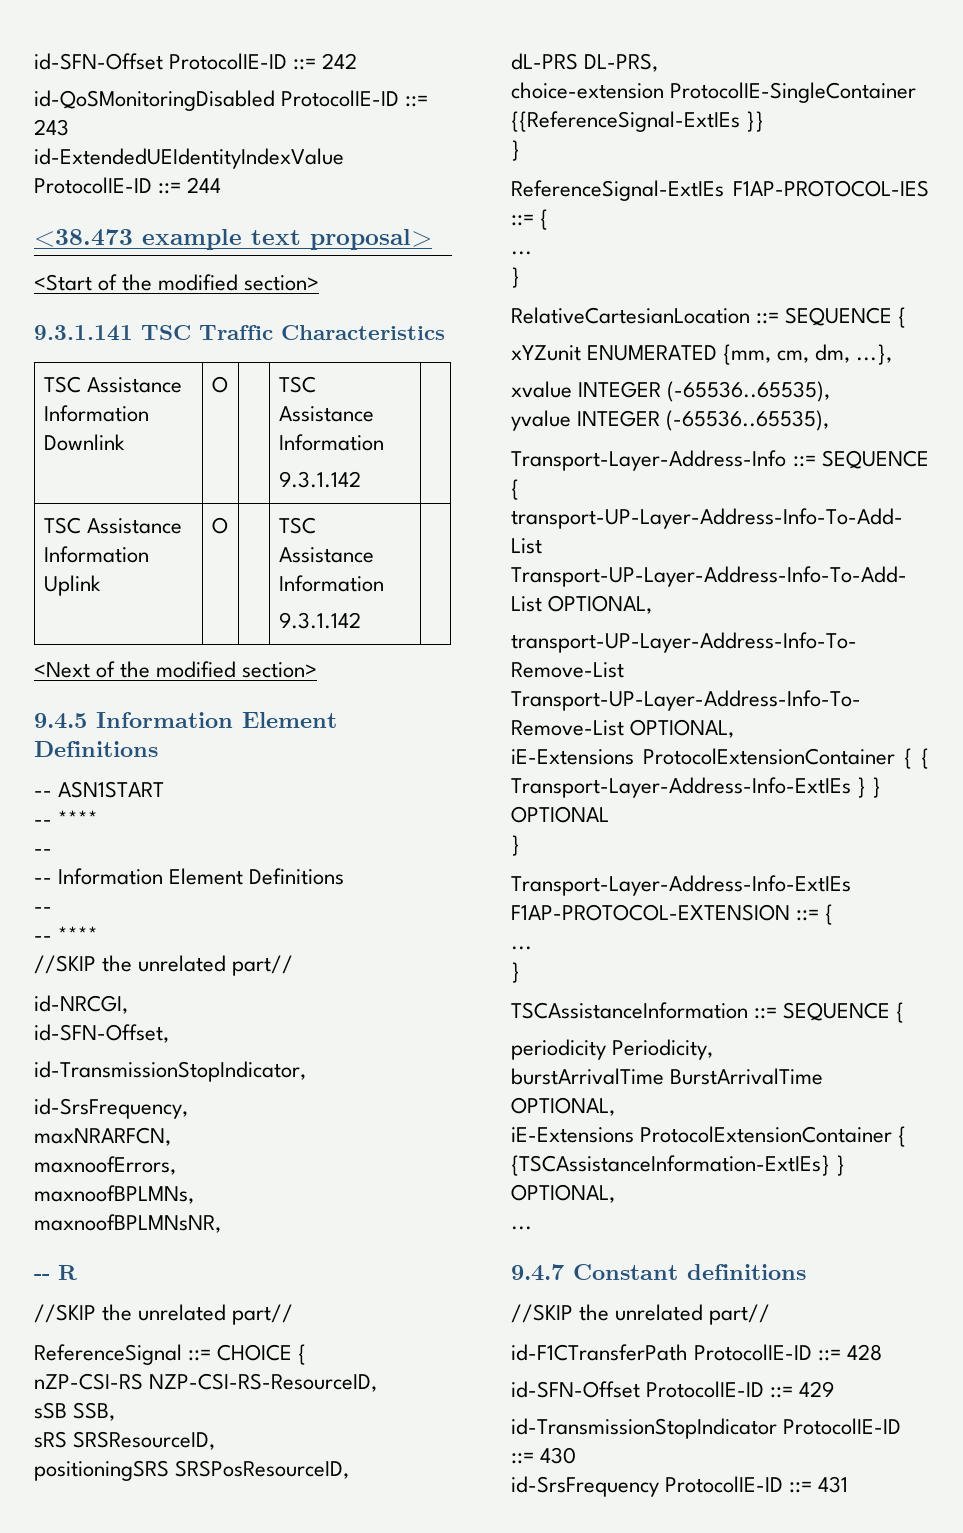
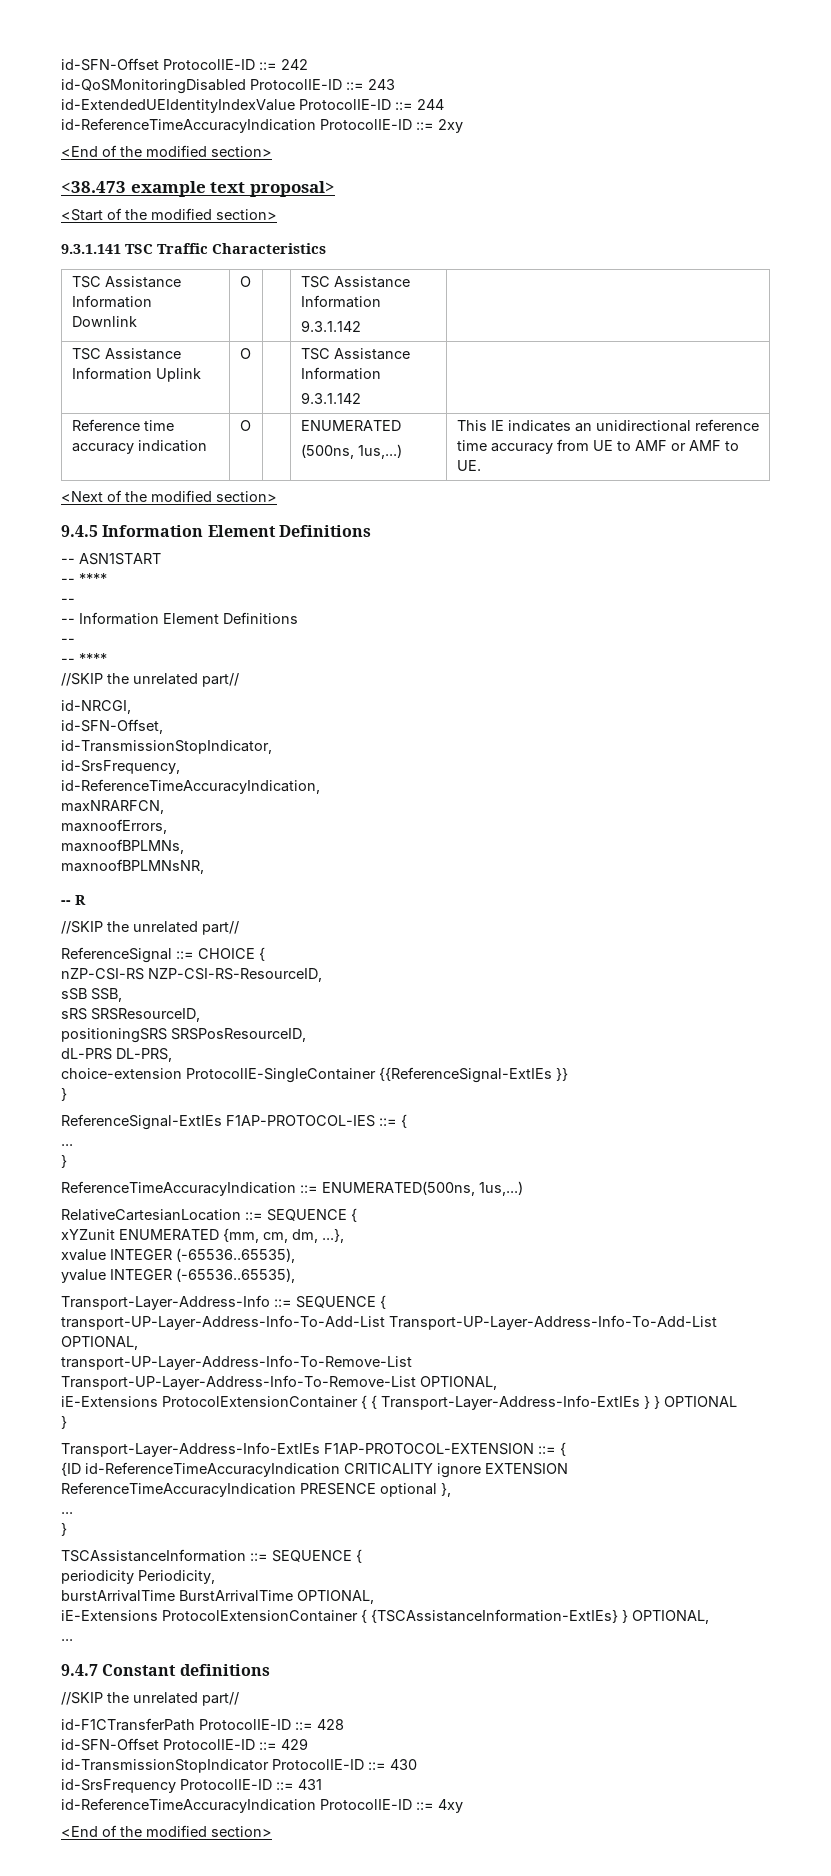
+ id-ReferenceTimeAccuracyIndication ProtocolIE-ID ::= 2xy
+ <End of the modified section>
+ Reference time accuracy indication | O | | ENUMERATED
+ (500ns, 1us,...) | This IE indicates an unidirectional reference time accuracy from UE to AMF or AMF to UE.
+ id-ReferenceTimeAccuracyIndication,
+ ReferenceTimeAccuracyIndication ::= ENUMERATED(500ns, 1us,...)
+ {ID id-ReferenceTimeAccuracyIndication CRITICALITY ignore EXTENSION ReferenceTimeAccuracyIndication PRESENCE optional },
+ id-ReferenceTimeAccuracyIndication ProtocolIE-ID ::= 4xy
+ <End of the modified section>

